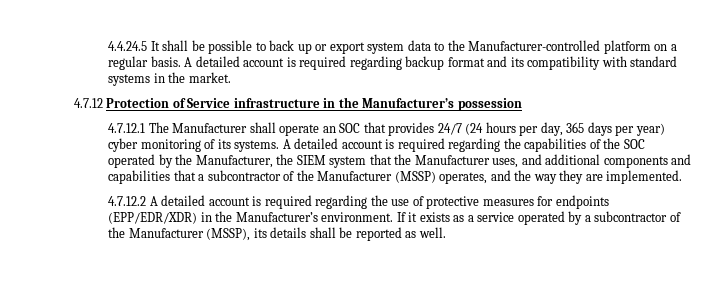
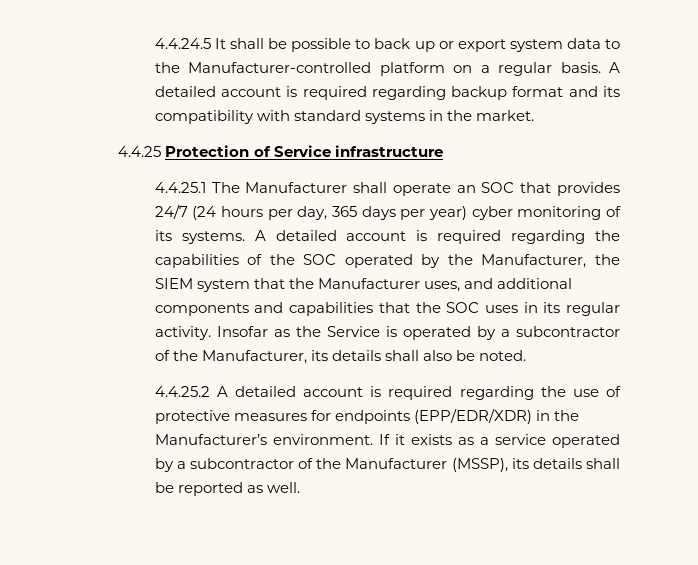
- 4.7.12 Protection of Service infrastructure in the Manufacturer’s possession
- 4.7.12.1 The Manufacturer shall operate an SOC that provides 24/7 (24 hours per day, 365 days per year) cyber monitoring of its systems.
+ 4.4.25 Protection of Service infrastructure
+ 4.4.25.1 The Manufacturer shall operate an SOC that provides 24/7 (24 hours per day, 365 days per year) cyber monitoring of its systems.
- A detailed account is required regarding the capabilities of the SOC operated by the Manufacturer, the SIEM system that the Manufacturer uses, and additional components and capabilities that a subcontractor of the Manufacturer (MSSP) operates, and the way they are implemented.
- 4.7.12.2 A detailed account is required regarding the use of protective measures for endpoints (EPP/EDR/XDR) in the Manufacturer’s environment.
+ A detailed account is required regarding the capabilities of the SOC operated by the Manufacturer, the SIEM system that the Manufacturer uses, and additional components and capabilities that the SOC uses in its regular activity. Insofar as the Service is operated by a subcontractor of the Manufacturer, its details shall also be noted.
+ 4.4.25.2 A detailed account is required regarding the use of protective measures for endpoints (EPP/EDR/XDR) in the Manufacturer’s environment.

